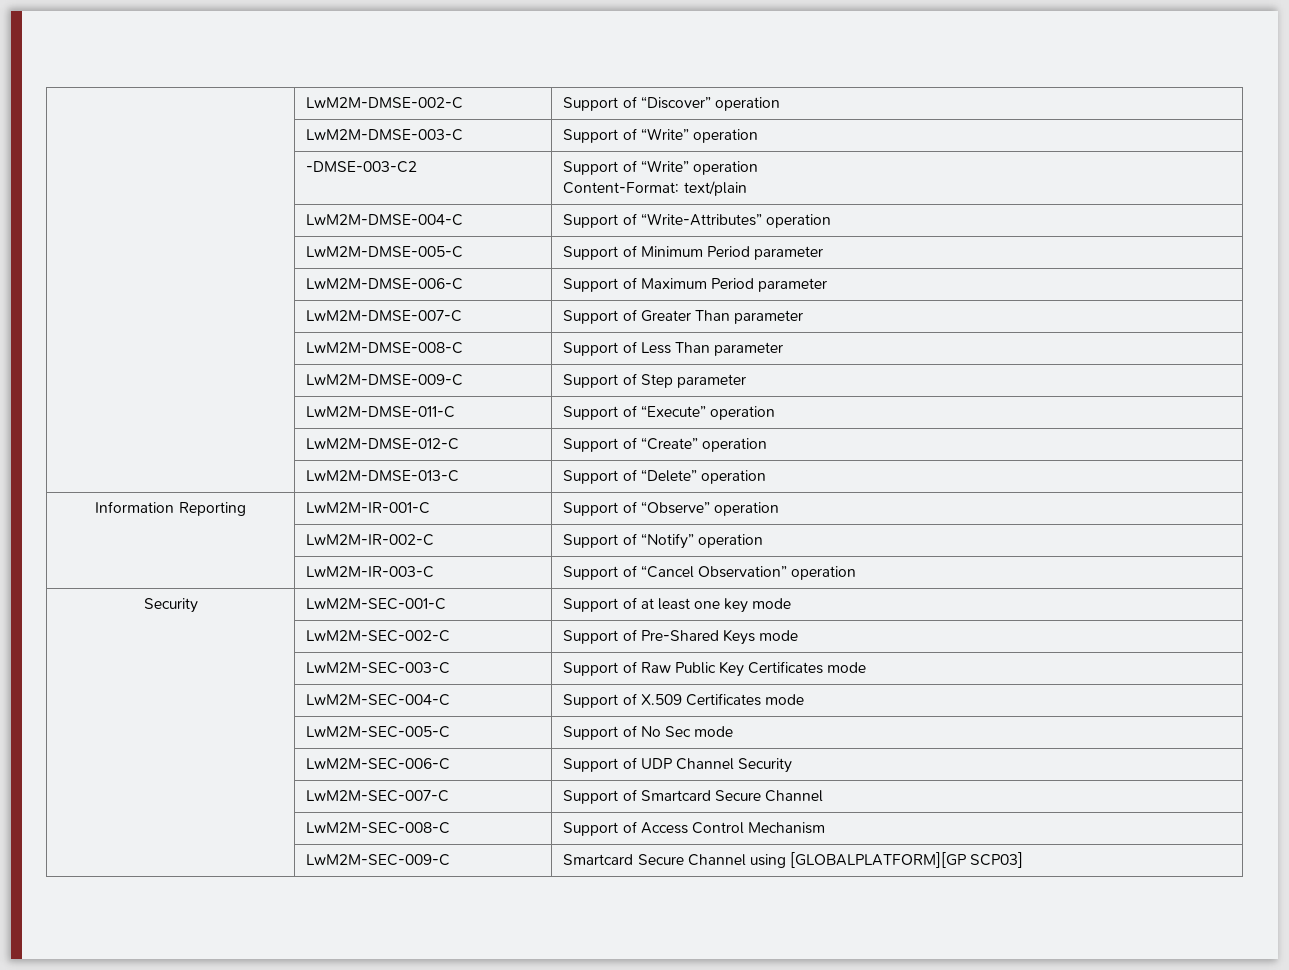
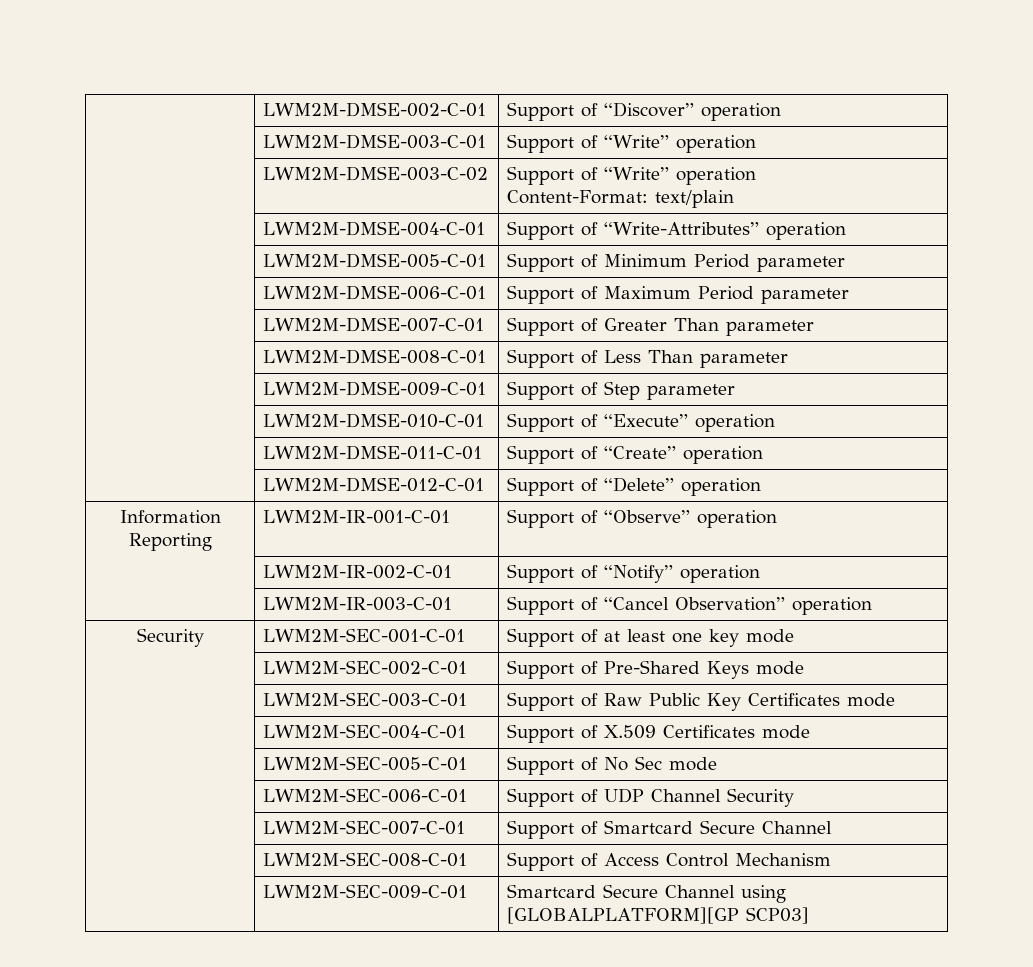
- | LwM2M-DMSE-002-C | Support of “Discover” operation
+ | LWM2M-DMSE-002-C-01 | Support of “Discover” operation
- | LwM2M-DMSE-003-C | Support of “Write” operation
+ | LWM2M-DMSE-003-C-01 | Support of “Write” operation
- | -DMSE-003-C2 | Support of “Write” operation
+ | LWM2M-DMSE-003-C-02 | Support of “Write” operation
- | LwM2M-DMSE-004-C | Support of “Write-Attributes” operation
+ | LWM2M-DMSE-004-C-01 | Support of “Write-Attributes” operation
- | LwM2M-DMSE-005-C | Support of Minimum Period parameter
+ | LWM2M-DMSE-005-C-01 | Support of Minimum Period parameter
- | LwM2M-DMSE-006-C | Support of Maximum Period parameter
+ | LWM2M-DMSE-006-C-01 | Support of Maximum Period parameter
- | LwM2M-DMSE-007-C | Support of Greater Than parameter
+ | LWM2M-DMSE-007-C-01 | Support of Greater Than parameter
- | LwM2M-DMSE-008-C | Support of Less Than parameter
+ | LWM2M-DMSE-008-C-01 | Support of Less Than parameter
- | LwM2M-DMSE-009-C | Support of Step parameter
+ | LWM2M-DMSE-009-C-01 | Support of Step parameter
- | LwM2M-DMSE-011-C | Support of “Execute” operation
+ | LWM2M-DMSE-010-C-01 | Support of “Execute” operation
- | LwM2M-DMSE-012-C | Support of “Create” operation
+ | LWM2M-DMSE-011-C-01 | Support of “Create” operation
- | LwM2M-DMSE-013-C | Support of “Delete” operation
+ | LWM2M-DMSE-012-C-01 | Support of “Delete” operation
- Information Reporting | LwM2M-IR-001-C | Support of “Observe” operation
+ Information Reporting | LWM2M-IR-001-C-01 | Support of “Observe” operation
- | LwM2M-IR-002-C | Support of “Notify” operation
+ | LWM2M-IR-002-C-01 | Support of “Notify” operation
- | LwM2M-IR-003-C | Support of “Cancel Observation” operation
+ | LWM2M-IR-003-C-01 | Support of “Cancel Observation” operation
- Security | LwM2M-SEC-001-C | Support of at least one key mode
+ Security | LWM2M-SEC-001-C-01 | Support of at least one key mode
- | LwM2M-SEC-002-C | Support of Pre-Shared Keys mode
+ | LWM2M-SEC-002-C-01 | Support of Pre-Shared Keys mode
- | LwM2M-SEC-003-C | Support of Raw Public Key Certificates mode
+ | LWM2M-SEC-003-C-01 | Support of Raw Public Key Certificates mode
- | LwM2M-SEC-004-C | Support of X.509 Certificates mode
+ | LWM2M-SEC-004-C-01 | Support of X.509 Certificates mode
- | LwM2M-SEC-005-C | Support of No Sec mode
+ | LWM2M-SEC-005-C-01 | Support of No Sec mode
- | LwM2M-SEC-006-C | Support of UDP Channel Security
+ | LWM2M-SEC-006-C-01 | Support of UDP Channel Security
- | LwM2M-SEC-007-C | Support of Smartcard Secure Channel
+ | LWM2M-SEC-007-C-01 | Support of Smartcard Secure Channel
- | LwM2M-SEC-008-C | Support of Access Control Mechanism
+ | LWM2M-SEC-008-C-01 | Support of Access Control Mechanism
- | LwM2M-SEC-009-C | Smartcard Secure Channel using [GLOBALPLATFORM][GP SCP03]
+ | LWM2M-SEC-009-C-01 | Smartcard Secure Channel using [GLOBALPLATFORM][GP SCP03]

